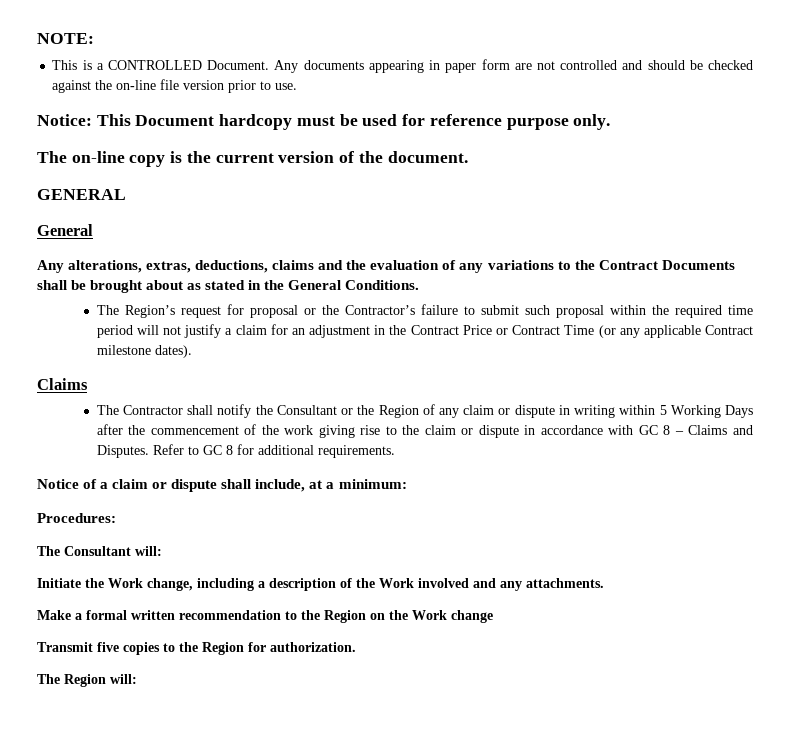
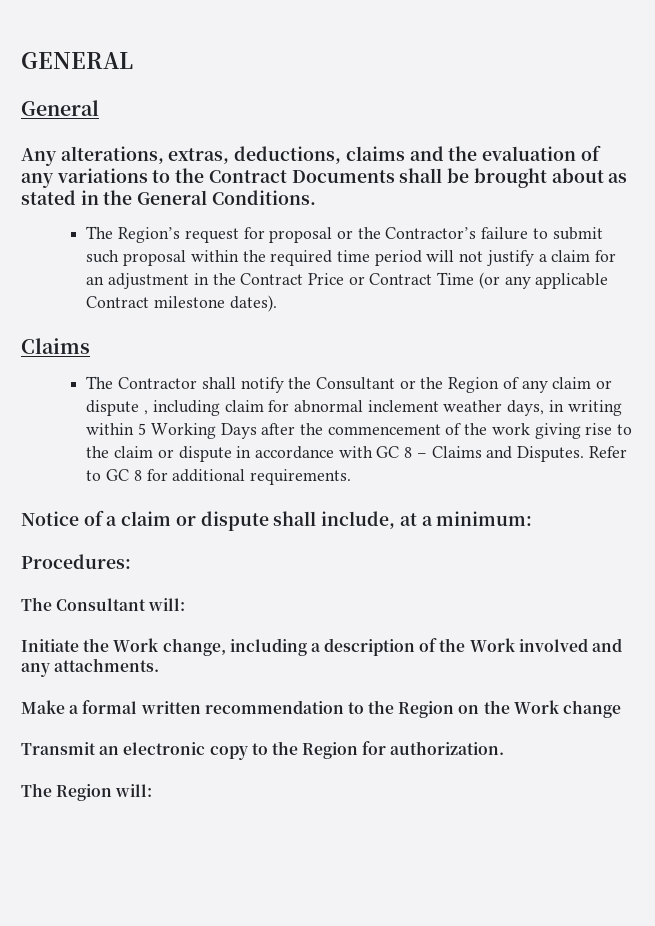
- NOTE:
- This is a CONTROLLED Document. Any documents appearing in paper form are not controlled and should be checked against the on-line file version prior to use.
- Notice: This Document hardcopy must be used for reference purpose only.
- The on-line copy is the current version of the document.
- The Contractor shall notify the Consultant or the Region of any claim or dispute in writing within 5 Working Days after the commencement of the work giving rise to the claim or dispute in accordance with GC 8 – Claims and Disputes.
+ The Contractor shall notify the Consultant or the Region of any claim or dispute , including claim for abnormal inclement weather days, in writing within 5 Working Days after the commencement of the work giving rise to the claim or dispute in accordance with GC 8 – Claims and Disputes.
- Transmit five copies to the Region for authorization.
+ Transmit an electronic copy to the Region for authorization.

